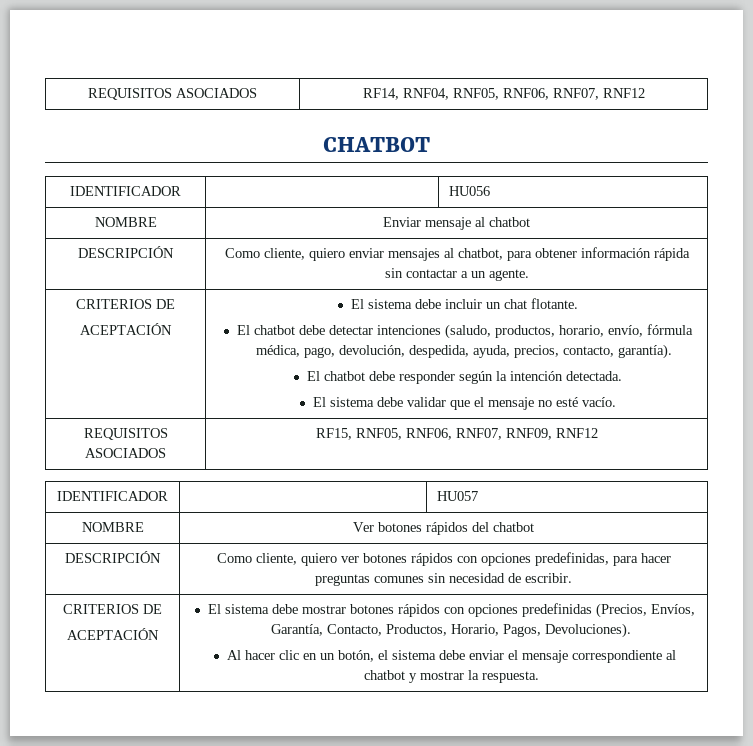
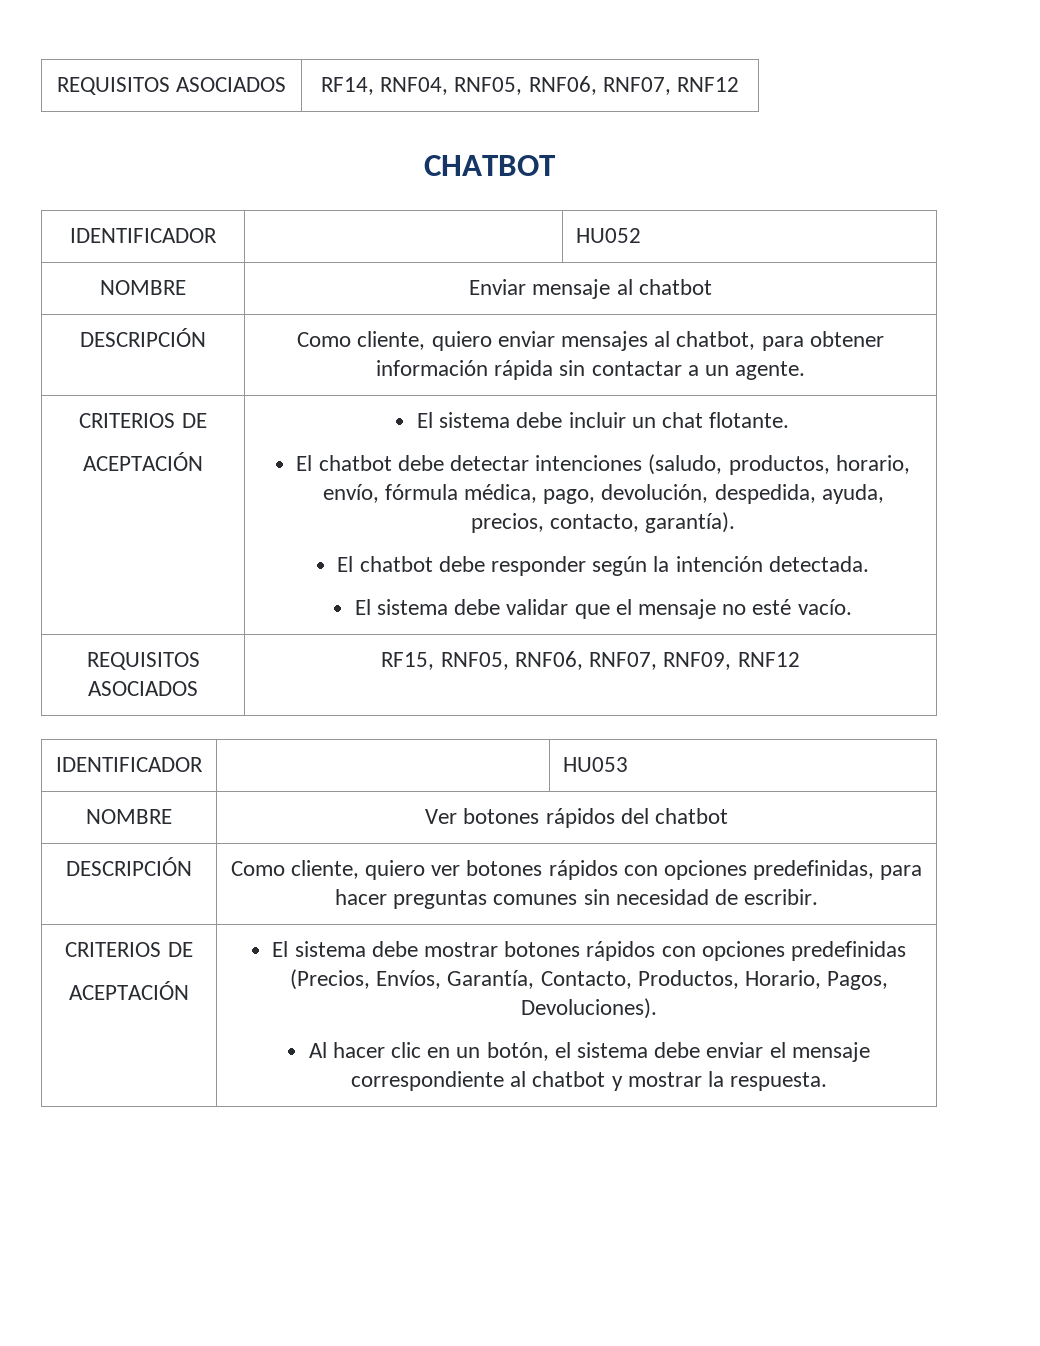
- IDENTIFICADOR | | HU056
+ IDENTIFICADOR | | HU052
- IDENTIFICADOR | | HU057
+ IDENTIFICADOR | | HU053

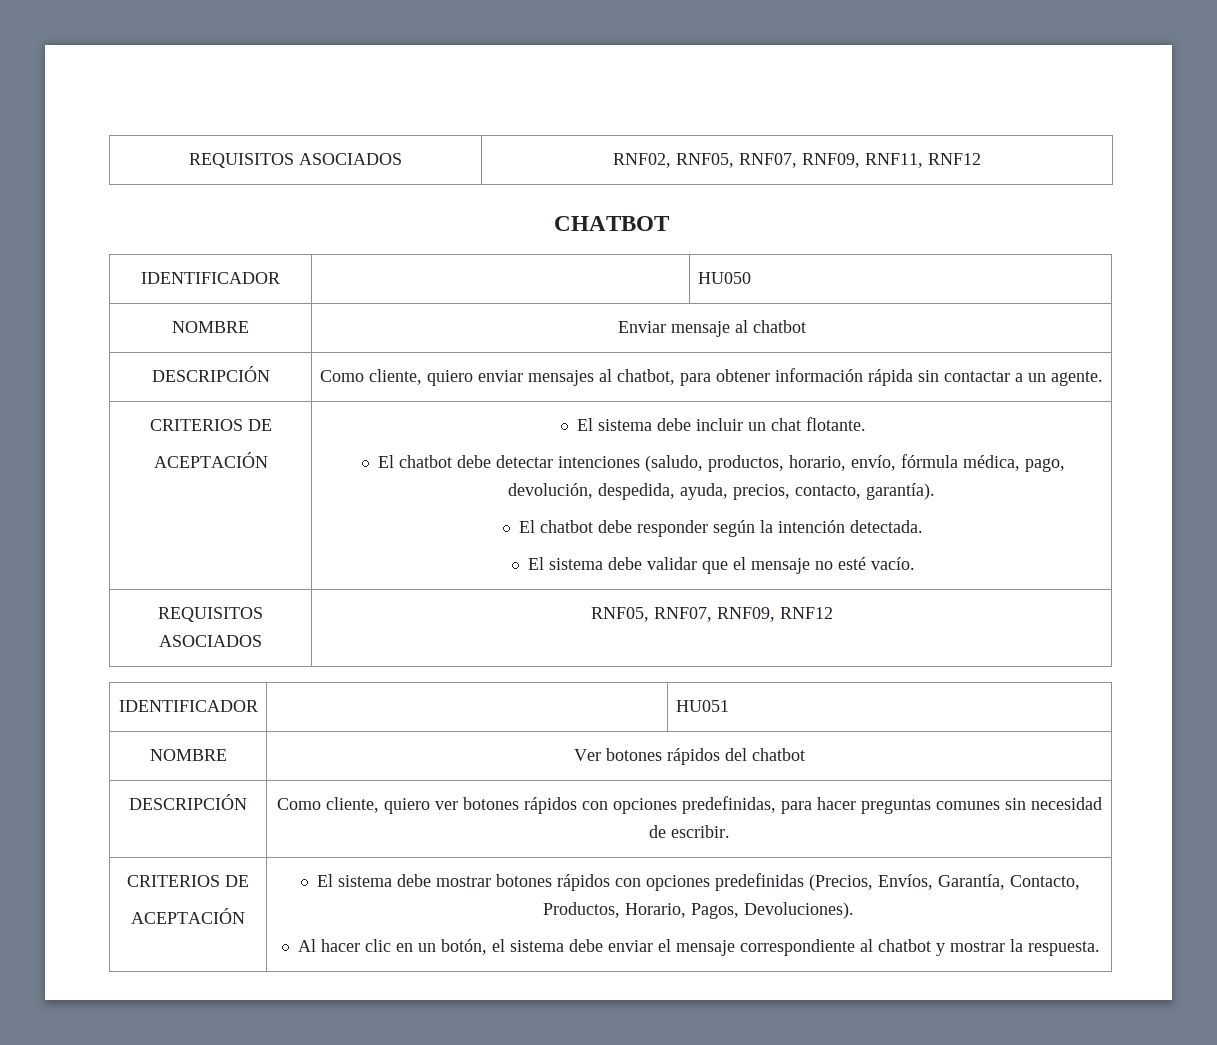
- REQUISITOS ASOCIADOS | RF14, RNF04, RNF05, RNF06, RNF07, RNF12
+ REQUISITOS ASOCIADOS | RNF02, RNF05, RNF07, RNF09, RNF11, RNF12
- IDENTIFICADOR | | HU052
+ IDENTIFICADOR | | HU050
- REQUISITOS ASOCIADOS | RF15, RNF05, RNF06, RNF07, RNF09, RNF12
+ REQUISITOS ASOCIADOS | RNF05, RNF07, RNF09, RNF12
- IDENTIFICADOR | | HU053
+ IDENTIFICADOR | | HU051

